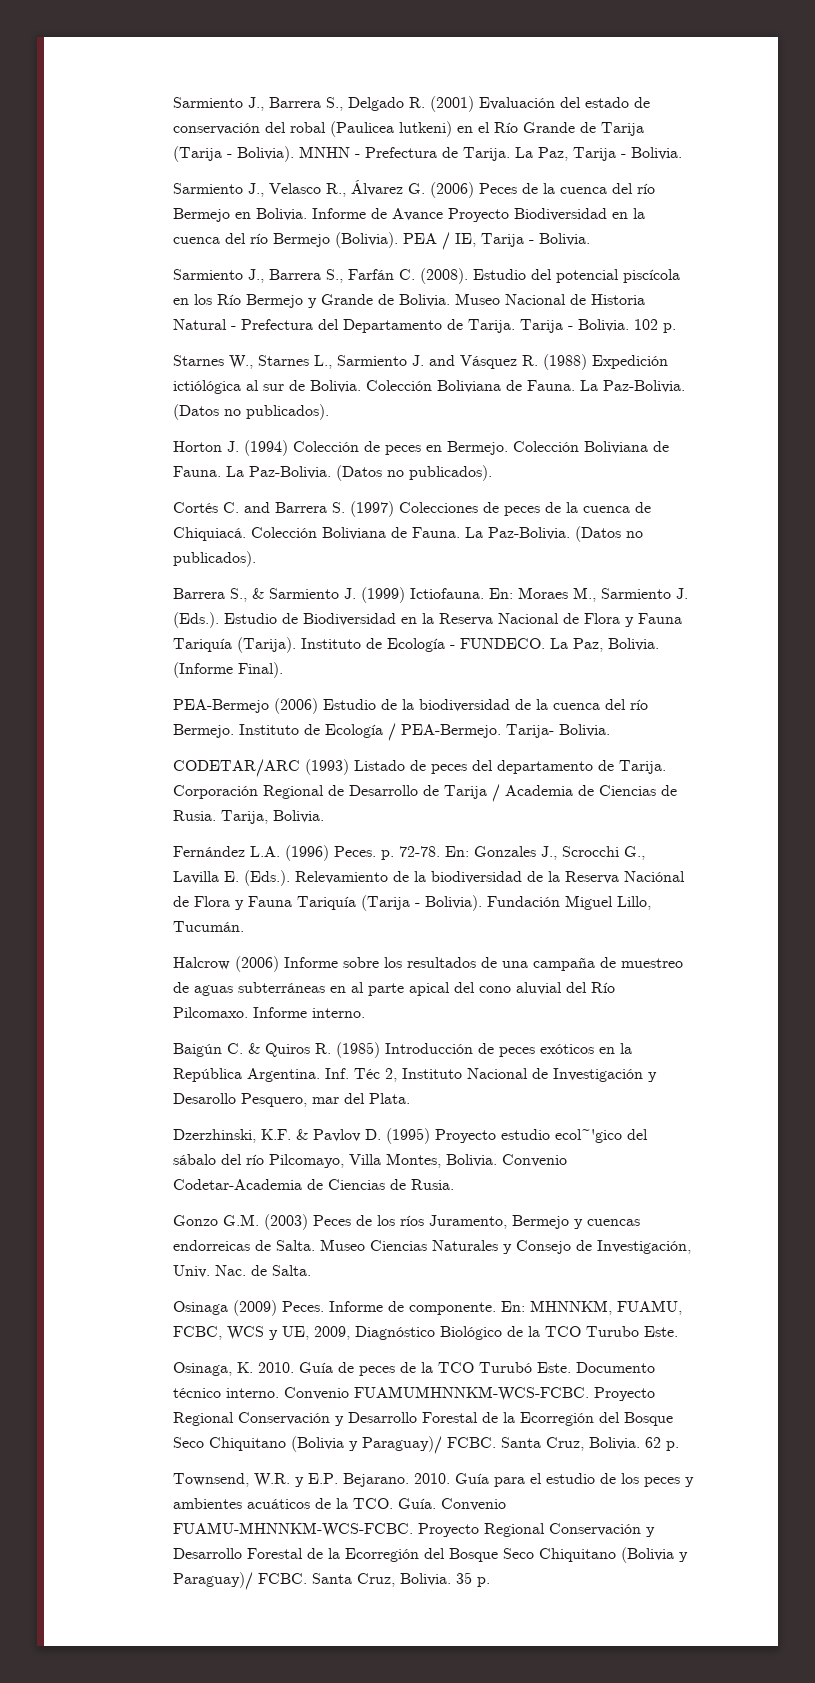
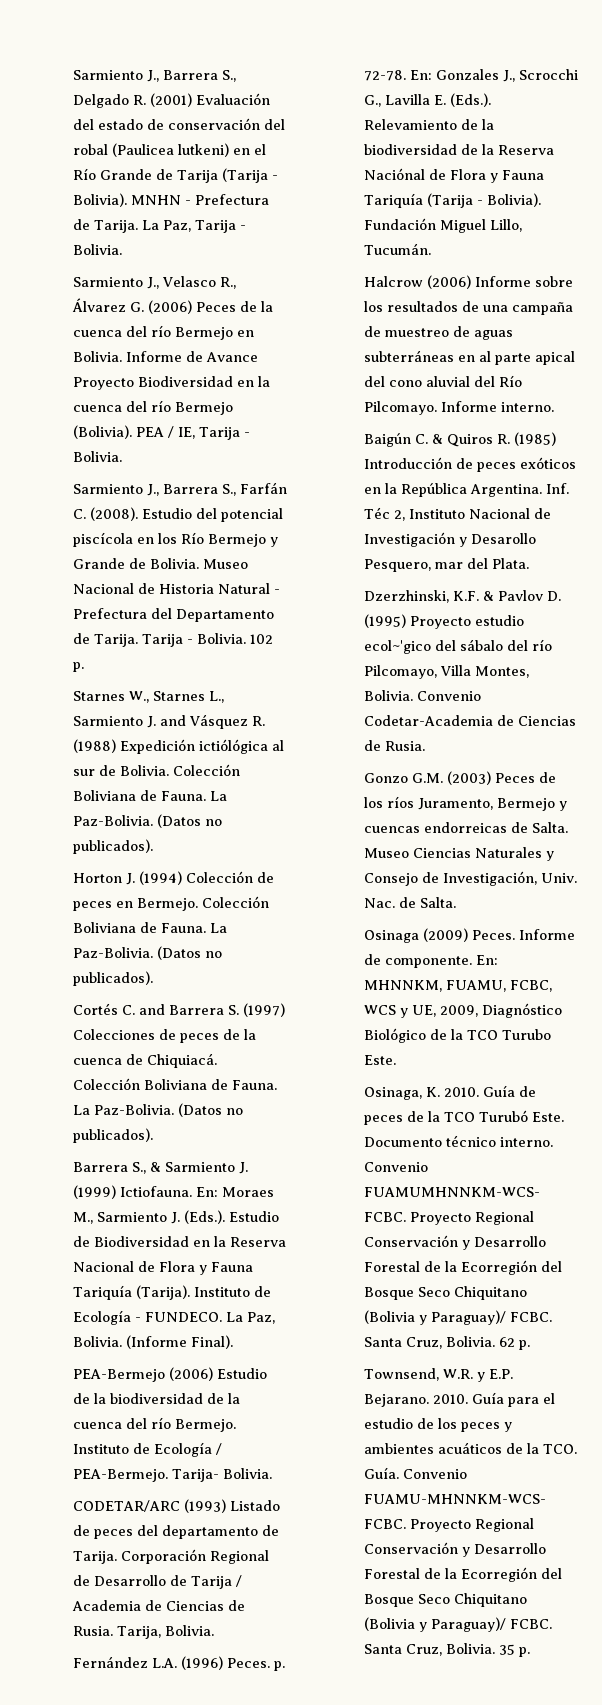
- Halcrow (2006) Informe sobre los resultados de una campaña de muestreo de aguas subterráneas en al parte apical del cono aluvial del Río Pilcomaxo.
+ Halcrow (2006) Informe sobre los resultados de una campaña de muestreo de aguas subterráneas en al parte apical del cono aluvial del Río Pilcomayo.

